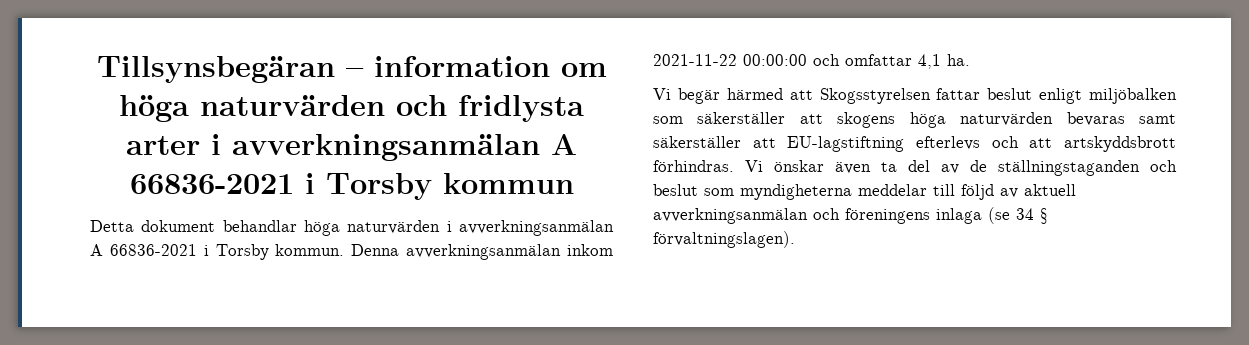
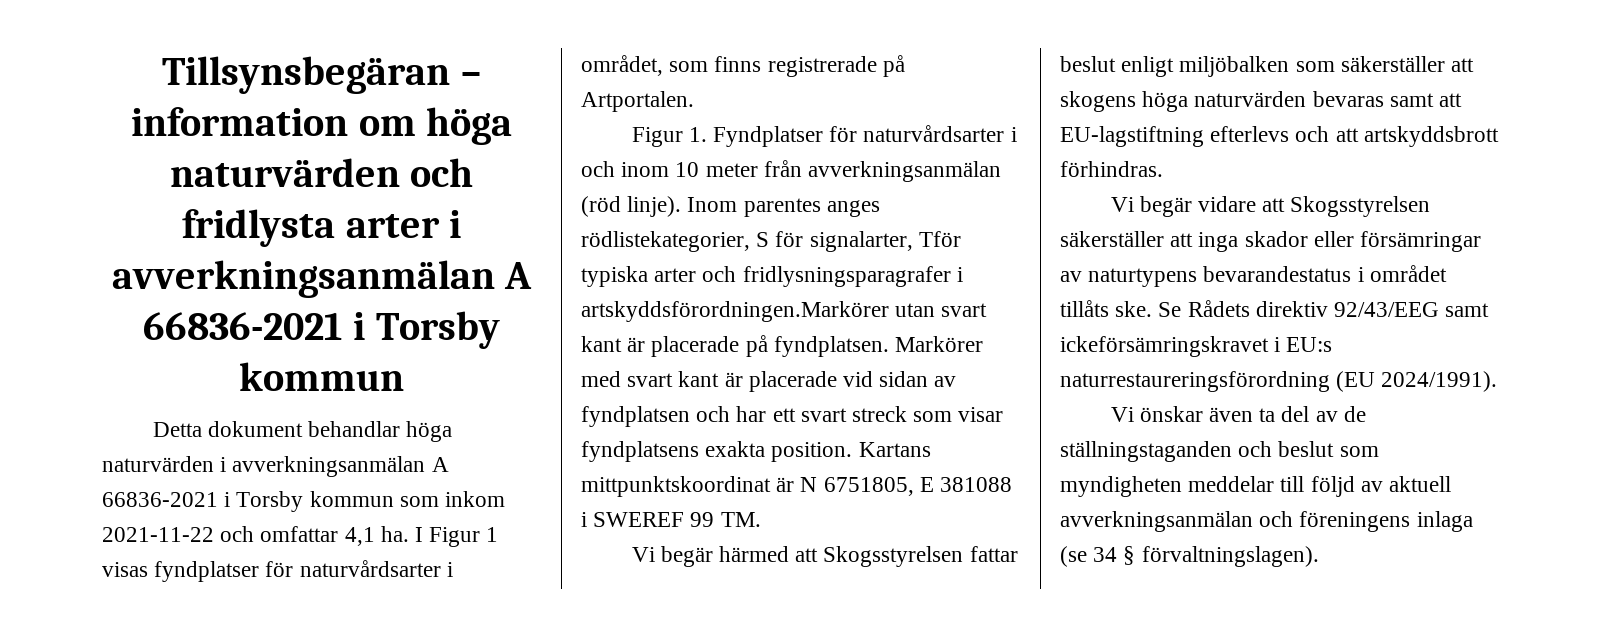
- Detta dokument behandlar höga naturvärden i avverkningsanmälan A 66836-2021 i Torsby kommun. Denna avverkningsanmälan inkom 2021-11-22 00:00:00 och omfattar 4,1 ha.
+ Detta dokument behandlar höga naturvärden i avverkningsanmälan A 66836-2021 i Torsby kommun som inkom 2021-11-22 och omfattar 4,1 ha. I Figur 1 visas fyndplatser för naturvårdsarter i området, som finns registrerade på Artportalen.
+ Figur 1. Fyndplatser för naturvårdsarter i och inom 10 meter från avverkningsanmälan (röd linje). Inom parentes anges rödlistekategorier, S för signalarter, Tför typiska arter och fridlysningsparagrafer i artskyddsförordningen.Markörer utan svart kant är placerade på fyndplatsen. Markörer med svart kant är placerade vid sidan av fyndplatsen och har ett svart streck som visar fyndplatsens exakta position. Kartans mittpunktskoordinat är N 6751805, E 381088 i SWEREF 99 TM.
- Vi begär härmed att Skogsstyrelsen fattar beslut enligt miljöbalken som säkerställer att skogens höga naturvärden bevaras samt säkerställer att EU-lagstiftning efterlevs och att artskyddsbrott förhindras. Vi önskar även ta del av de ställningstaganden och beslut som myndigheterna meddelar till följd av aktuell avverkningsanmälan och föreningens inlaga (se 34 § förvaltningslagen).
+ Vi begär härmed att Skogsstyrelsen fattar beslut enligt miljöbalken som säkerställer att skogens höga naturvärden bevaras samt att EU-lagstiftning efterlevs och att artskyddsbrott förhindras.
+ Vi begär vidare att Skogsstyrelsen säkerställer att inga skador eller försämringar av naturtypens bevarandestatus i området tillåts ske. Se Rådets direktiv 92/43/EEG samt ickeförsämringskravet i EU:s naturrestaureringsförordning (EU 2024/1991).
+ Vi önskar även ta del av de ställningstaganden och beslut som myndigheten meddelar till följd av aktuell avverkningsanmälan och föreningens inlaga (se 34 § förvaltningslagen).

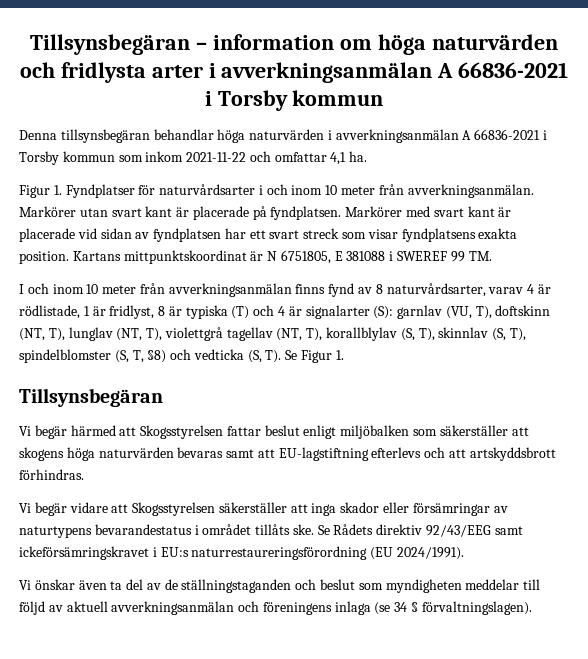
- Detta dokument behandlar höga naturvärden i avverkningsanmälan A 66836-2021 i Torsby kommun som inkom 2021-11-22 och omfattar 4,1 ha. I Figur 1 visas fyndplatser för naturvårdsarter i området, som finns registrerade på Artportalen.
+ Denna tillsynsbegäran behandlar höga naturvärden i avverkningsanmälan A 66836-2021 i Torsby kommun som inkom 2021-11-22 och omfattar 4,1 ha.
- Figur 1. Fyndplatser för naturvårdsarter i och inom 10 meter från avverkningsanmälan (röd linje). Inom parentes anges rödlistekategorier, S för signalarter, Tför typiska arter och fridlysningsparagrafer i artskyddsförordningen.Markörer utan svart kant är placerade på fyndplatsen.
+ Figur 1. Fyndplatser för naturvårdsarter i och inom 10 meter från avverkningsanmälan. Markörer utan svart kant är placerade på fyndplatsen.
- Markörer med svart kant är placerade vid sidan av fyndplatsen och har ett svart streck som visar fyndplatsens exakta position.
+ Markörer med svart kant är placerade vid sidan av fyndplatsen har ett svart streck som visar fyndplatsens exakta position.
+ I och inom 10 meter från avverkningsanmälan finns fynd av 8 naturvårdsarter, varav 4 är rödlistade, 1 är fridlyst, 8 är typiska (T) och 4 är signalarter (S): garnlav (VU, T), doftskinn (NT, T), lunglav (NT, T), violettgrå tagellav (NT, T), korallblylav (S, T), skinnlav (S, T), spindelblomster (S, T, §8) och vedticka (S, T). Se Figur 1.
+ Tillsynsbegäran

